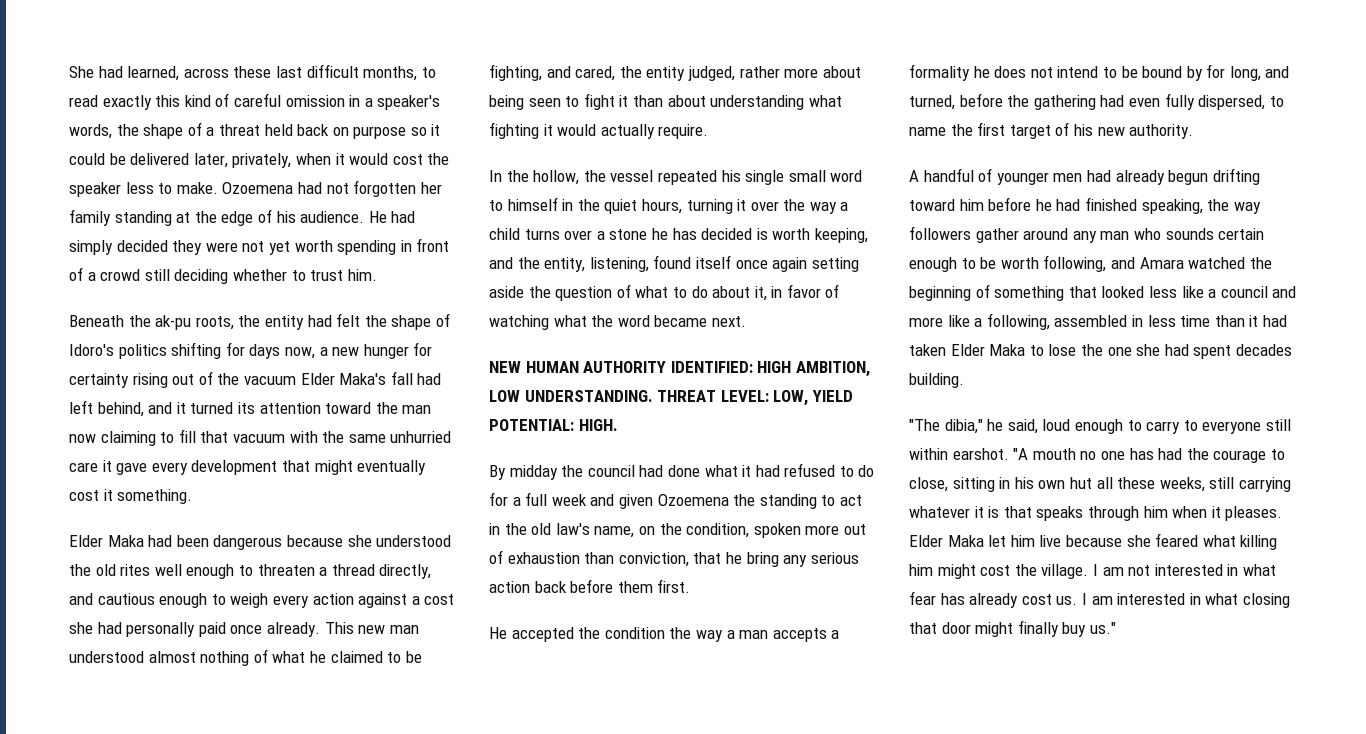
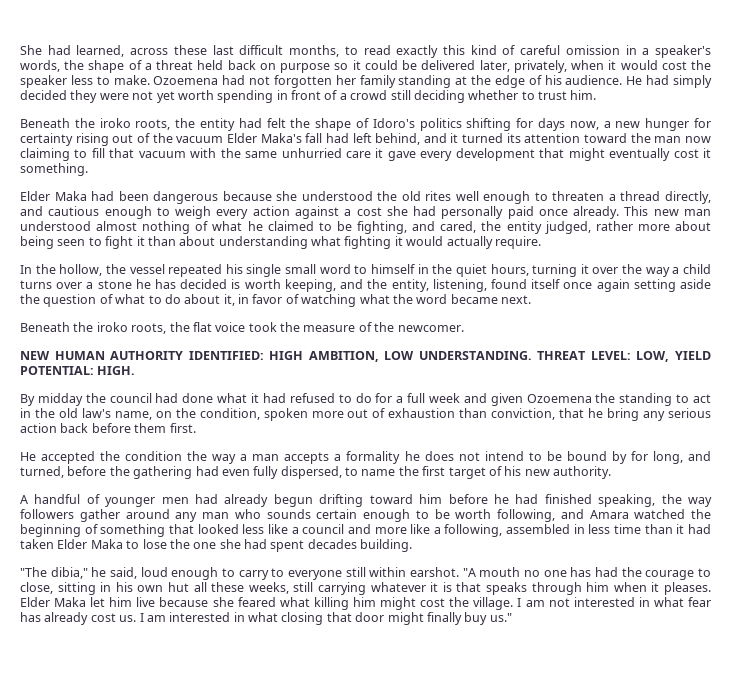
- Beneath the ak-pu roots, the entity had felt the shape of Idoro's politics shifting for days now, a new hunger for certainty rising out of the vacuum Elder Maka's fall had left behind, and it turned its attention toward the man now claiming to fill that vacuum with the same unhurried care it gave every development that might eventually cost it something.
+ Beneath the iroko roots, the entity had felt the shape of Idoro's politics shifting for days now, a new hunger for certainty rising out of the vacuum Elder Maka's fall had left behind, and it turned its attention toward the man now claiming to fill that vacuum with the same unhurried care it gave every development that might eventually cost it something.
+ Beneath the iroko roots, the flat voice took the measure of the newcomer.

